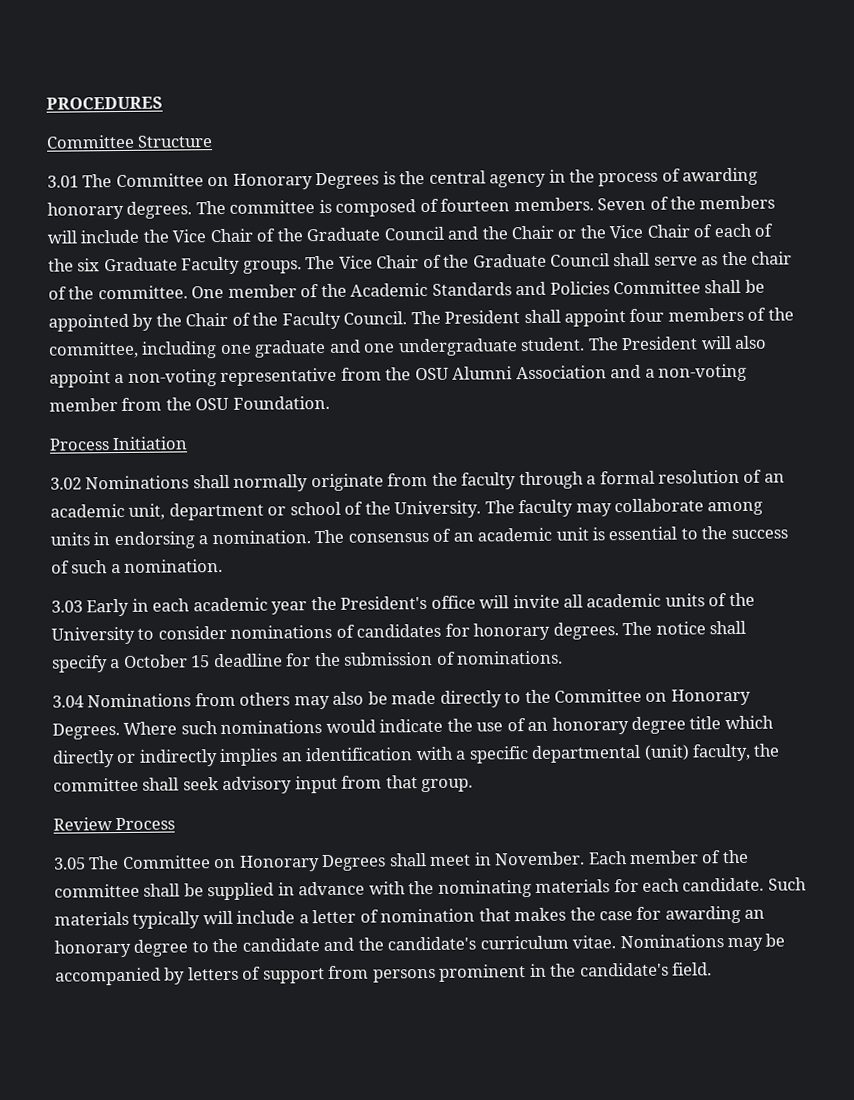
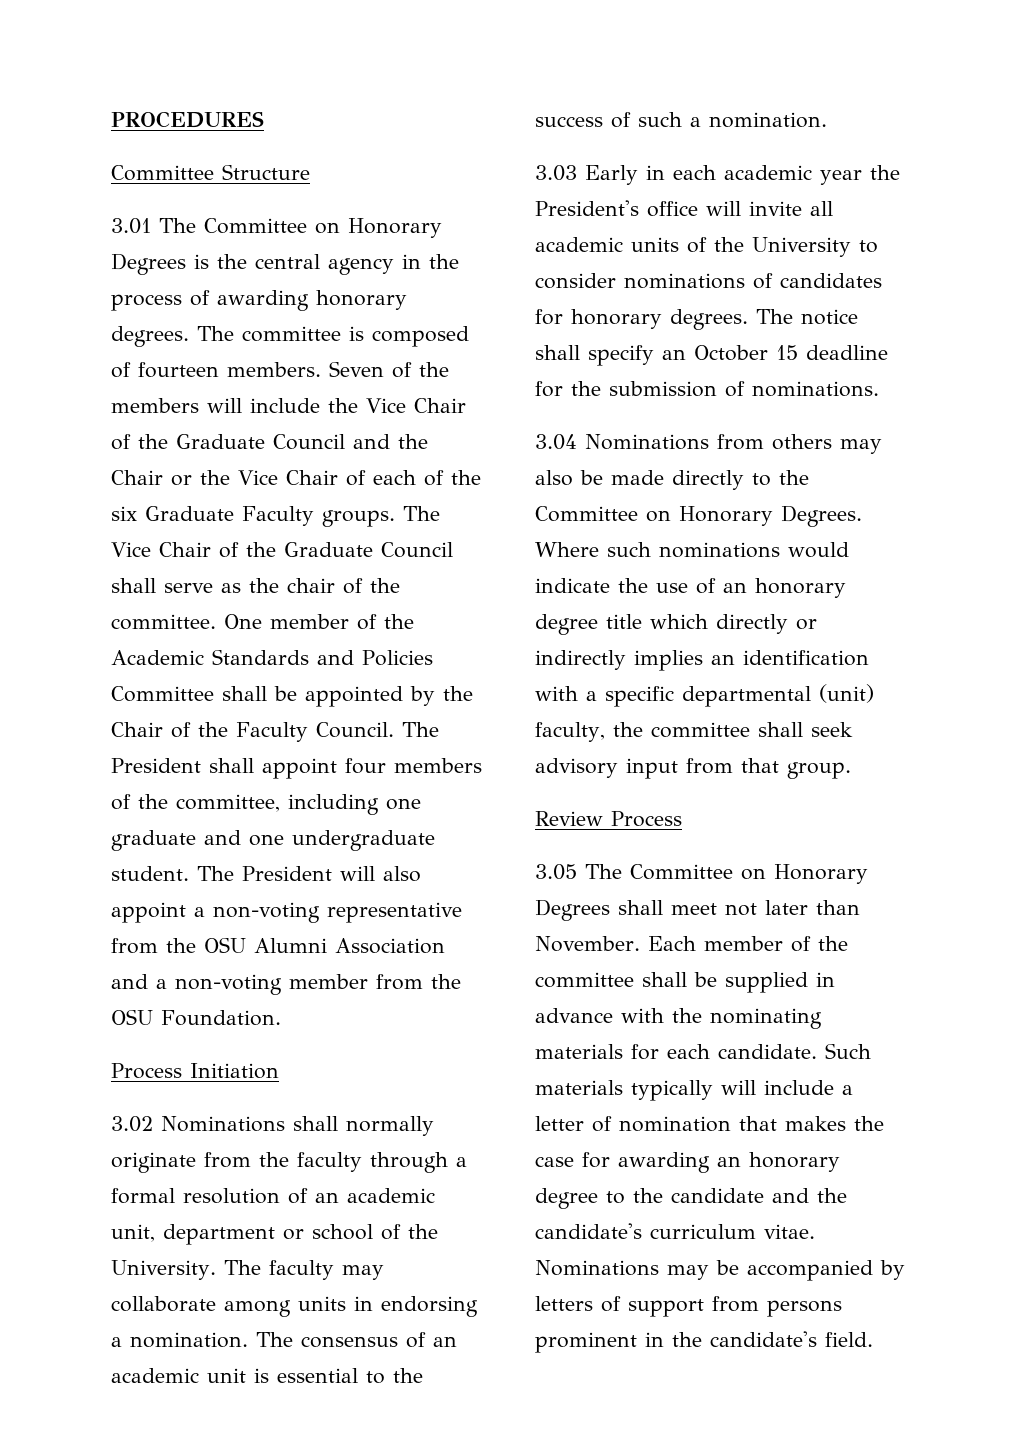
- The notice shall specify a October 15 deadline for the submission of nominations.
+ The notice shall specify an October 15 deadline for the submission of nominations.
- 3.05 The Committee on Honorary Degrees shall meet in November.
+ 3.05 The Committee on Honorary Degrees shall meet not later than November.

